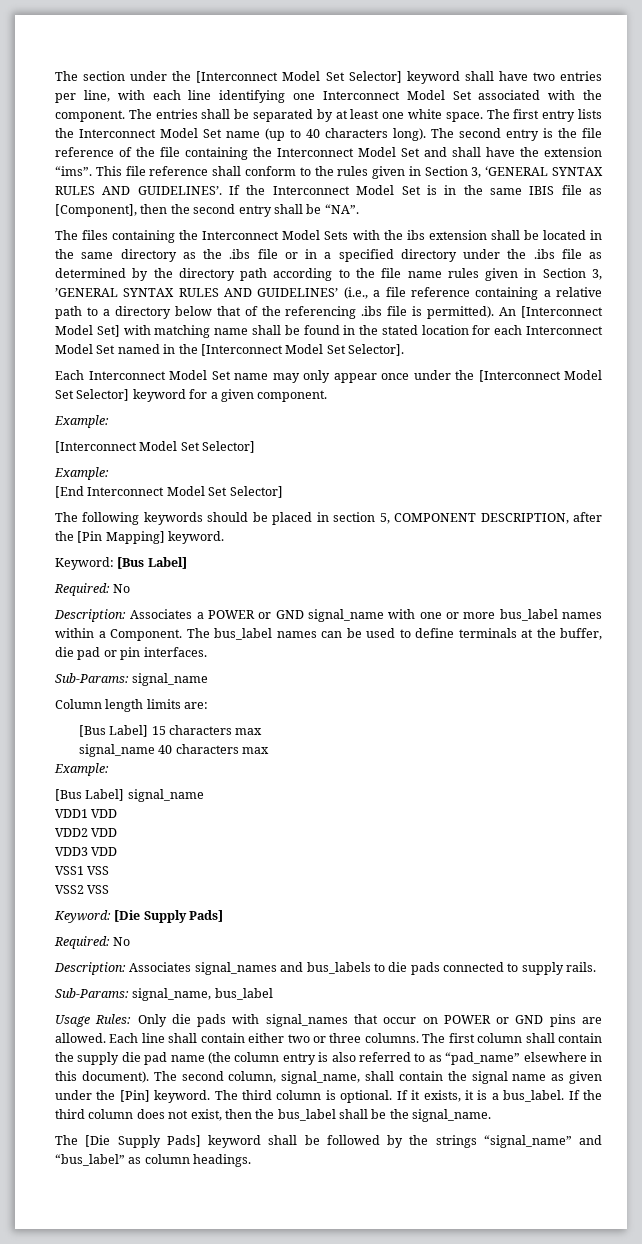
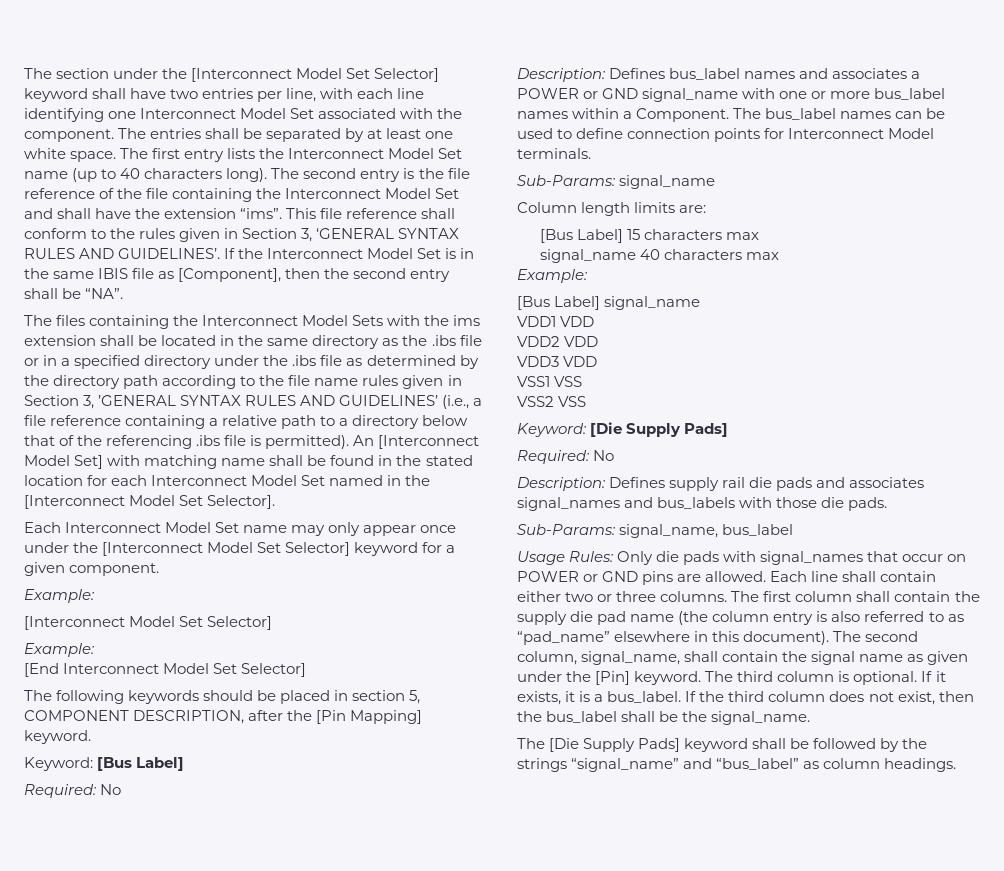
- The files containing the Interconnect Model Sets with the ibs extension shall be located in the same directory as the .ibs file or in a specified directory under the .ibs file as determined by the directory path according to the file name rules given in Section 3, ’GENERAL SYNTAX RULES AND GUIDELINES’ (i.e., a file reference containing a relative path to a directory below that of the referencing .ibs file is permitted).
+ The files containing the Interconnect Model Sets with the ims extension shall be located in the same directory as the .ibs file or in a specified directory under the .ibs file as determined by the directory path according to the file name rules given in Section 3, ’GENERAL SYNTAX RULES AND GUIDELINES’ (i.e., a file reference containing a relative path to a directory below that of the referencing .ibs file is permitted).
- Description: Associates a POWER or GND signal_name with one or more bus_label names within a Component.
+ Description: Defines bus_label names and associates a POWER or GND signal_name with one or more bus_label names within a Component.
- The bus_label names can be used to define terminals at the buffer, die pad or pin interfaces.
+ The bus_label names can be used to define connection points for Interconnect Model terminals.
- Description: Associates signal_names and bus_labels to die pads connected to supply rails.
+ Description: Defines supply rail die pads and associates signal_names and bus_labels with those die pads.

